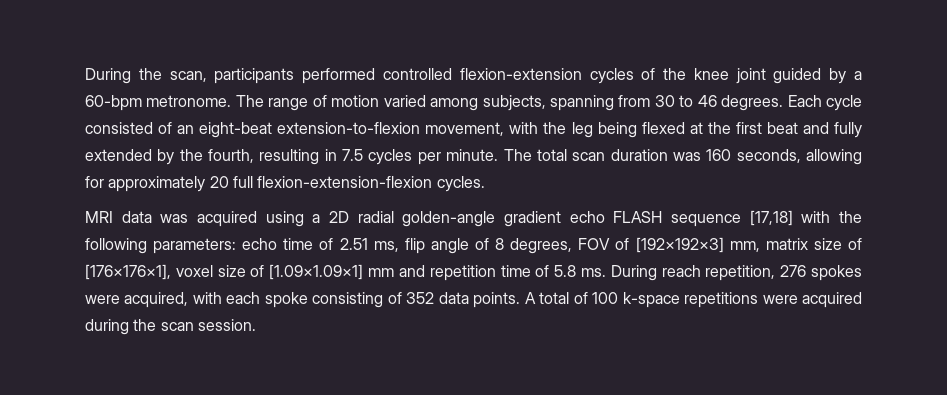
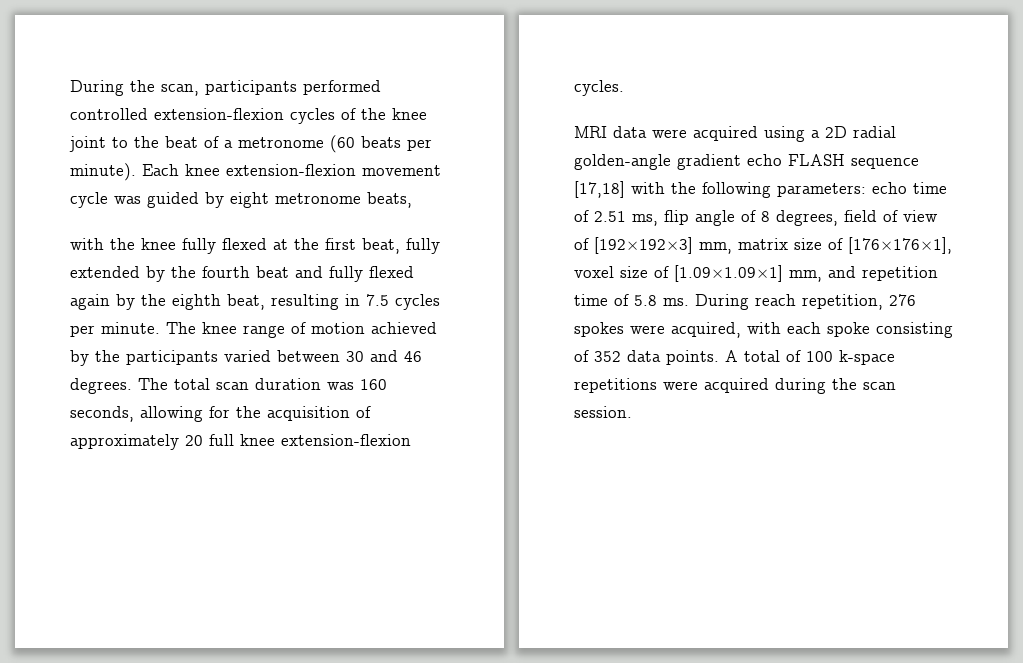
- During the scan, participants performed controlled flexion-extension cycles of the knee joint guided by a 60-bpm metronome. The range of motion varied among subjects, spanning from 30 to 46 degrees. Each cycle consisted of an eight-beat extension-to-flexion movement, with the leg being flexed at the first beat and fully extended by the fourth, resulting in 7.5 cycles per minute.
+ During the scan, participants performed controlled extension-flexion cycles of the knee joint to the beat of a metronome (60 beats per minute). Each knee extension-flexion movement cycle was guided by eight metronome beats,
+ with the knee fully flexed at the first beat, fully extended by the fourth beat and fully flexed again by the eighth beat, resulting in 7.5 cycles per minute.
- The total scan duration was 160 seconds, allowing for approximately 20 full flexion-extension-flexion cycles.
+ The knee range of motion achieved by the participants varied between 30 and 46 degrees. The total scan duration was 160 seconds, allowing for the acquisition of approximately 20 full knee extension-flexion cycles.
- MRI data was acquired using a 2D radial golden-angle gradient echo FLASH sequence [17,18] with the following parameters: echo time of 2.51 ms, flip angle of 8 degrees, FOV of [192×192×3] mm, matrix size of [176×176×1], voxel size of [1.09×1.09×1] mm and repetition time of 5.8 ms.
+ MRI data were acquired using a 2D radial golden-angle gradient echo FLASH sequence [17,18] with the following parameters: echo time of 2.51 ms, flip angle of 8 degrees, field of view of [192×192×3] mm, matrix size of [176×176×1], voxel size of [1.09×1.09×1] mm, and repetition time of 5.8 ms.

